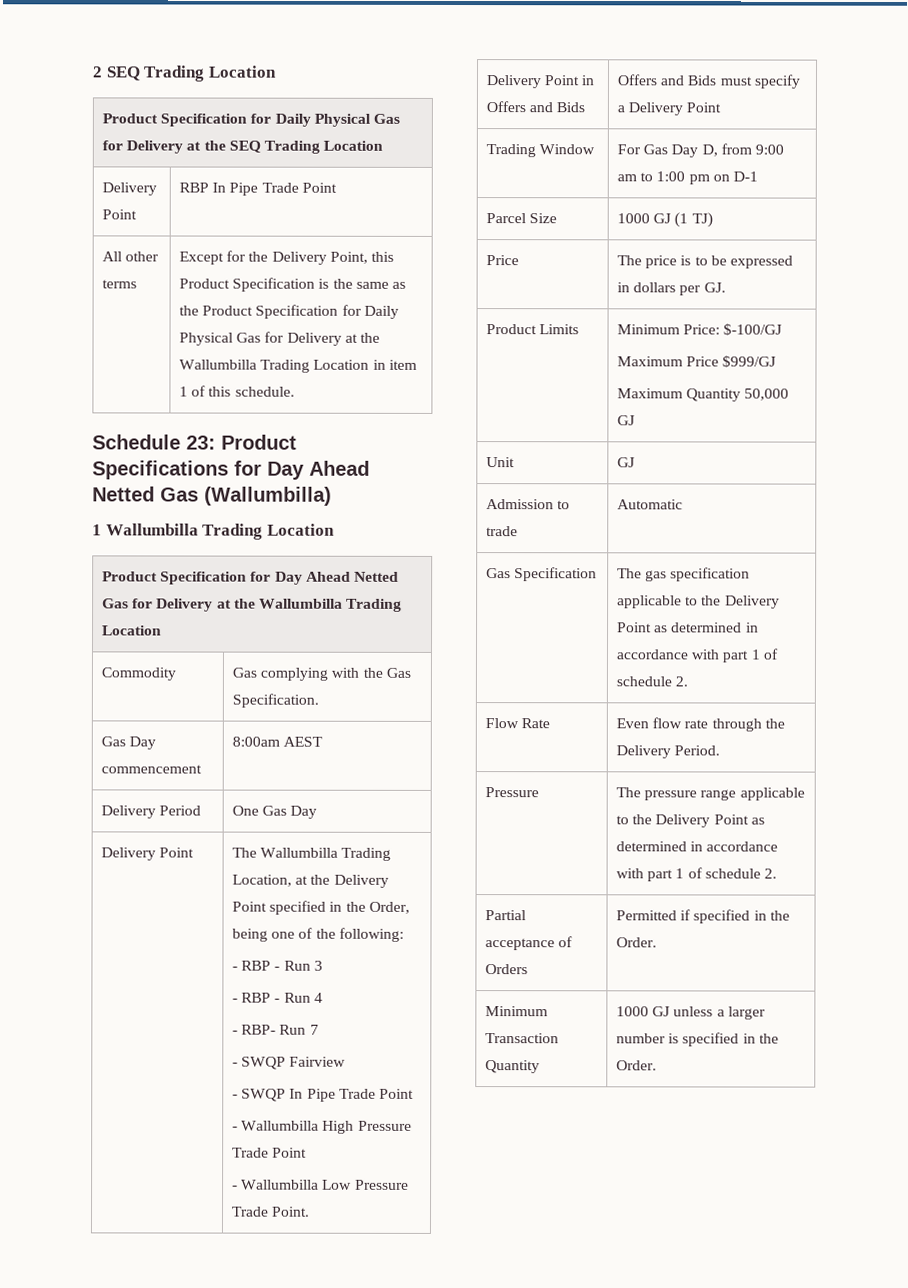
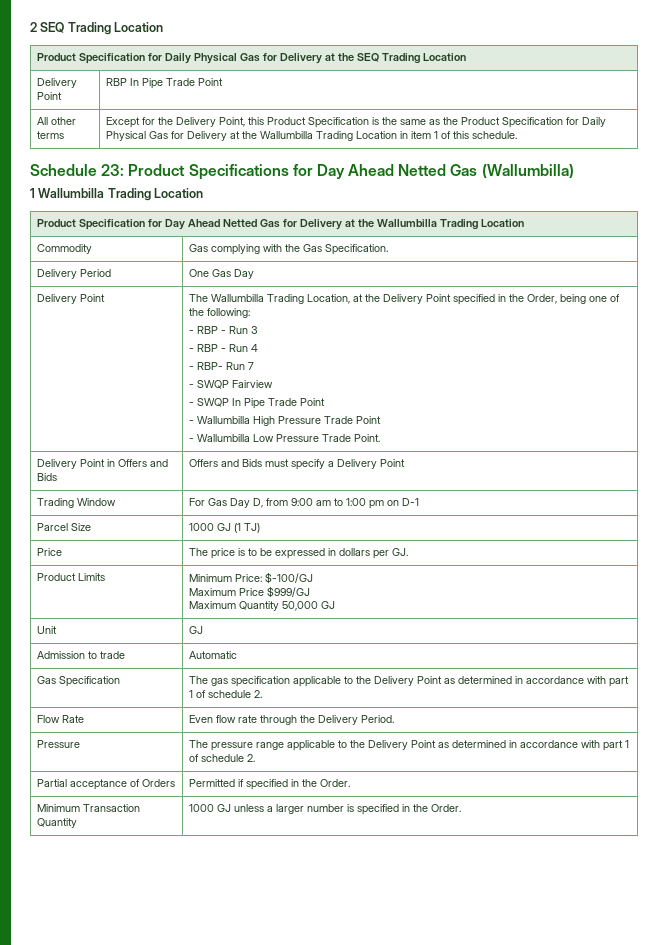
- Gas Day commencement | 8:00am AEST

